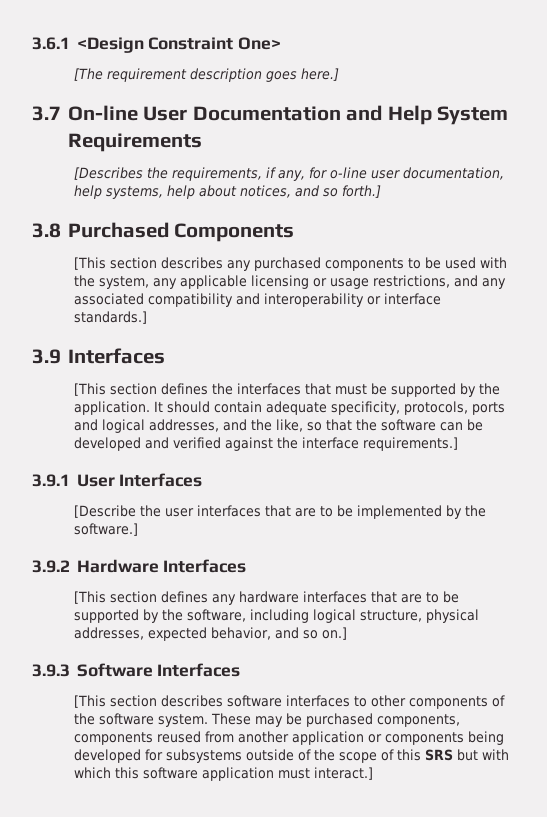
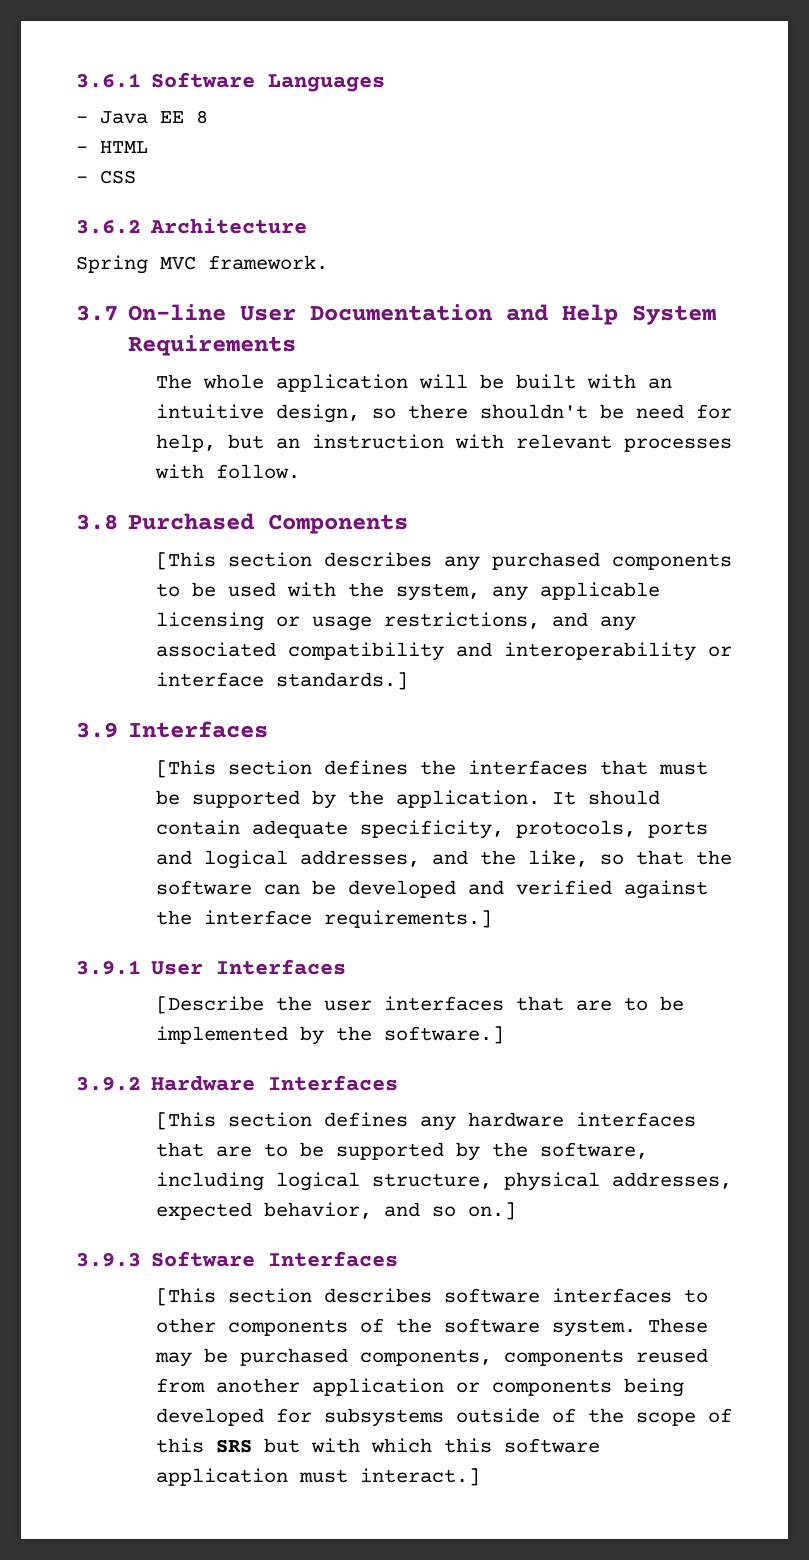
- 3.6.1 <Design Constraint One>
- [The requirement description goes here.]
+ 3.6.1 Software Languages
+ - Java EE 8
+ - HTML
+ - CSS
+ 3.6.2 Architecture
+ Spring MVC framework.
- [Describes the requirements, if any, for o-line user documentation, help systems, help about notices, and so forth.]
+ The whole application will be built with an intuitive design, so there shouldn't be need for help, but an instruction with relevant processes with follow.

